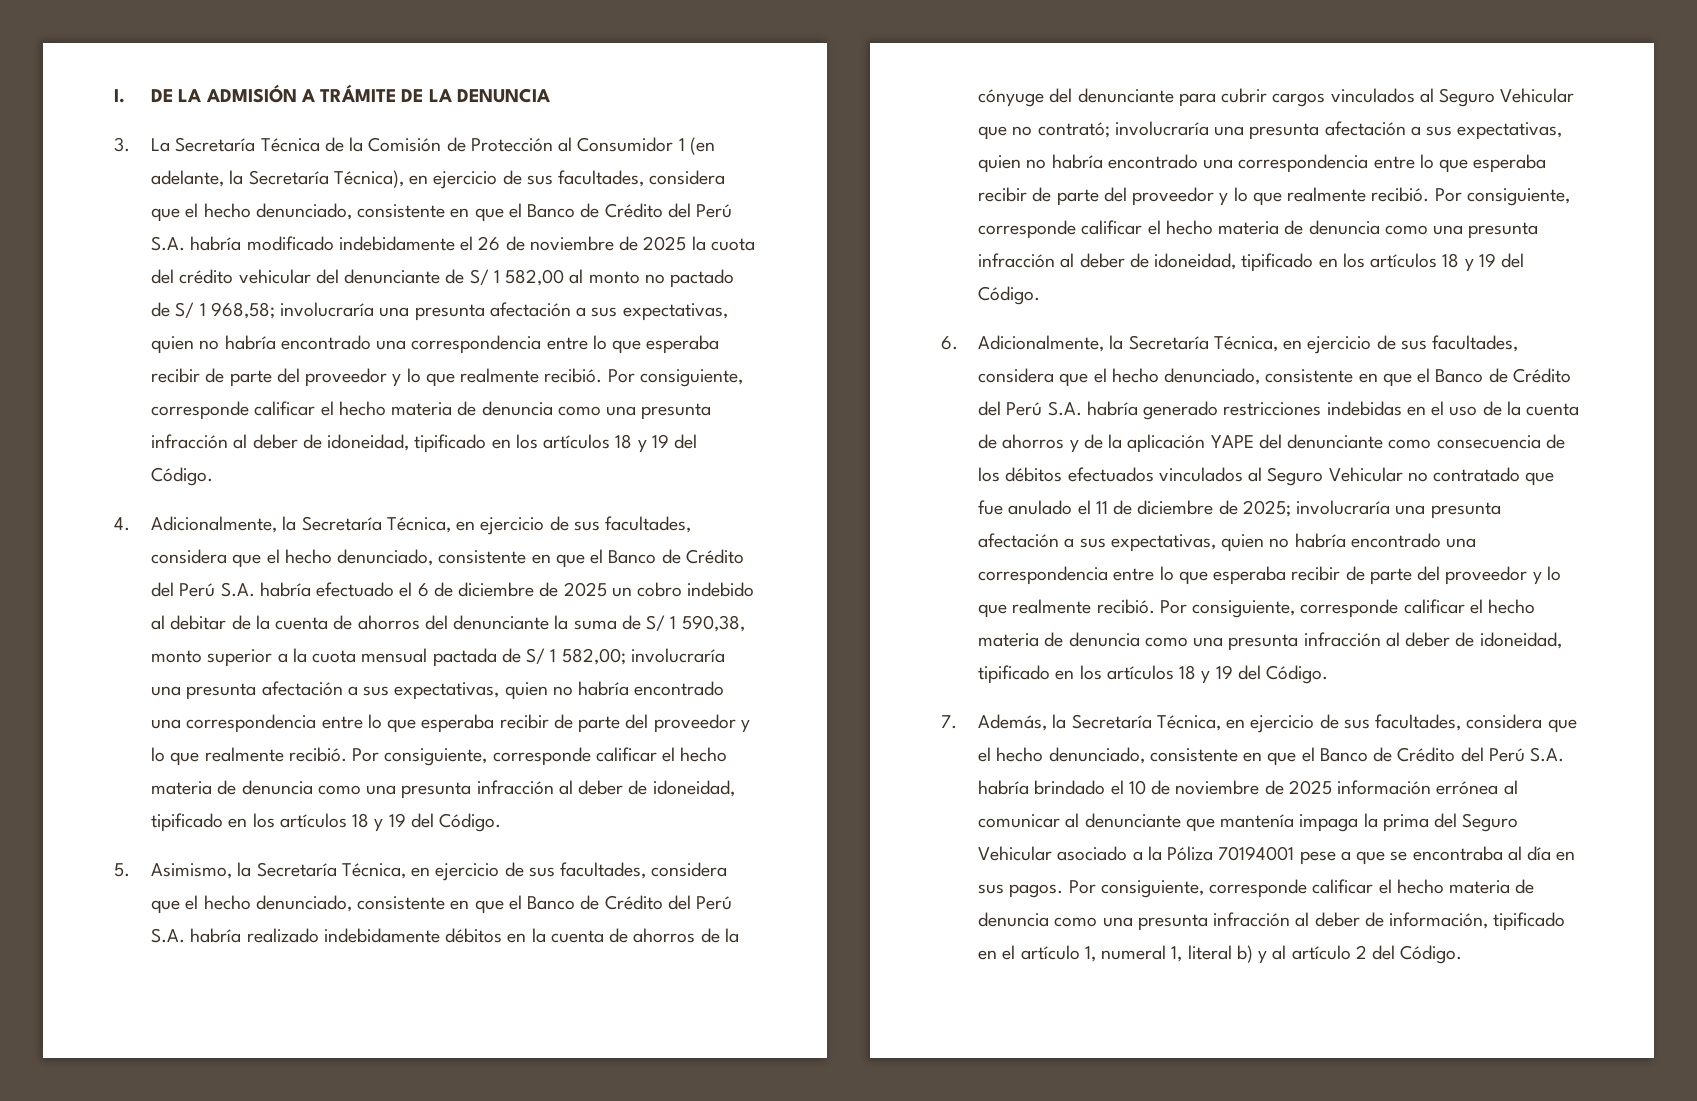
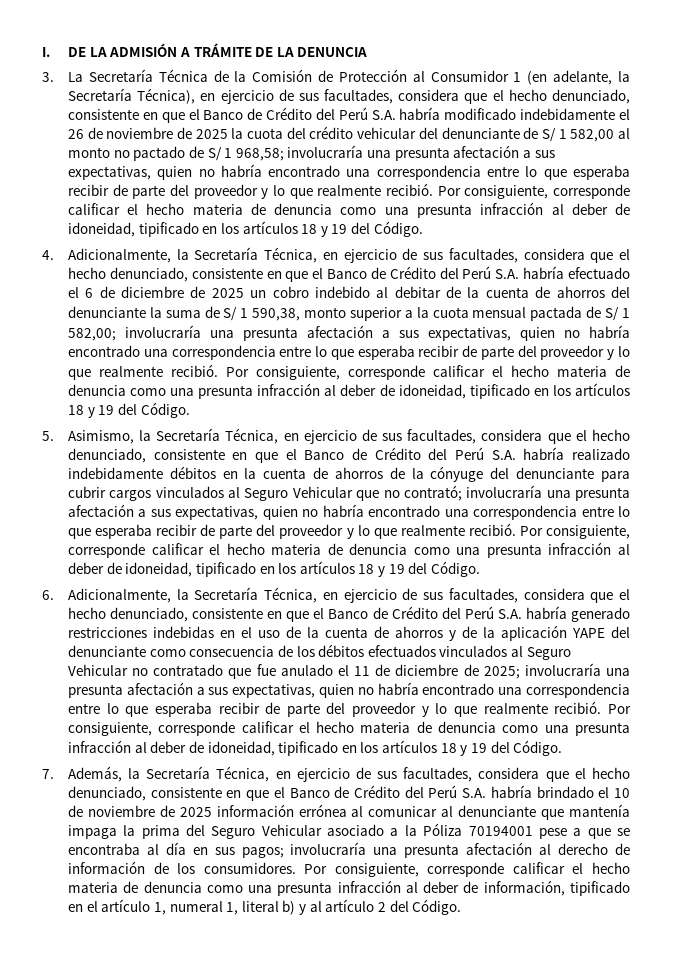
- 7. Además, la Secretaría Técnica, en ejercicio de sus facultades, considera que el hecho denunciado, consistente en que el Banco de Crédito del Perú S.A. habría brindado el 10 de noviembre de 2025 información errónea al comunicar al denunciante que mantenía impaga la prima del Seguro Vehicular asociado a la Póliza 70194001 pese a que se encontraba al día en sus pagos.
+ 7. Además, la Secretaría Técnica, en ejercicio de sus facultades, considera que el hecho denunciado, consistente en que el Banco de Crédito del Perú S.A. habría brindado el 10 de noviembre de 2025 información errónea al comunicar al denunciante que mantenía impaga la prima del Seguro Vehicular asociado a la Póliza 70194001 pese a que se encontraba al día en sus pagos; involucraría una presunta afectación al derecho de información de los consumidores.

